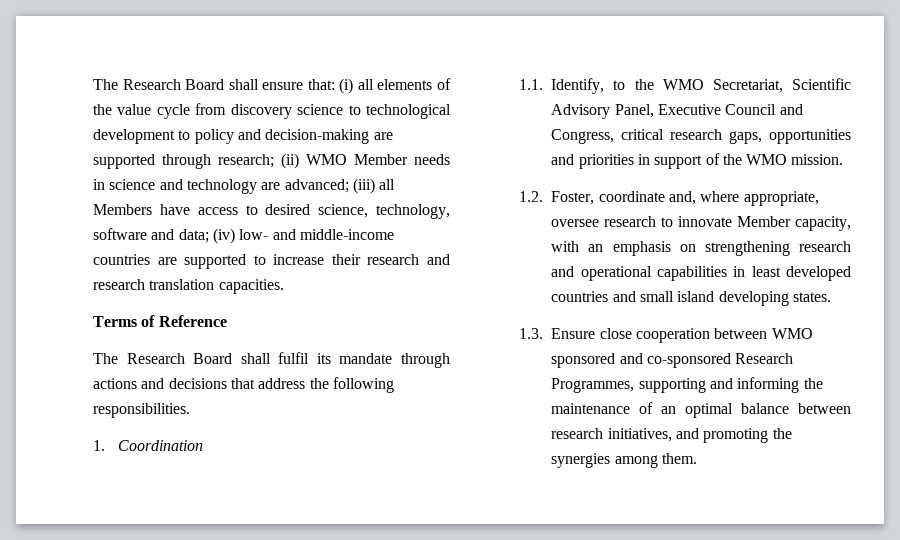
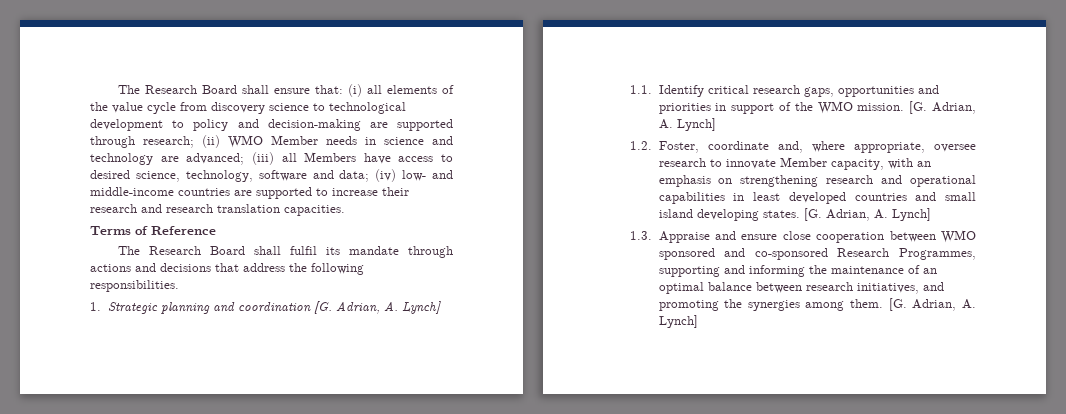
- 1. Coordination
- 1.1. Identify, to the WMO Secretariat, Scientific Advisory Panel, Executive Council and Congress, critical research gaps, opportunities and priorities in support of the WMO mission.
+ 1. Strategic planning and coordination [G. Adrian, A. Lynch]
+ 1.1. Identify critical research gaps, opportunities and priorities in support of the WMO mission. [G. Adrian, A. Lynch]
- 1.2. Foster, coordinate and, where appropriate, oversee research to innovate Member capacity, with an emphasis on strengthening research and operational capabilities in least developed countries and small island developing states.
- 1.3. Ensure close cooperation between WMO sponsored and co-sponsored Research Programmes, supporting and informing the maintenance of an optimal balance between research initiatives, and promoting the synergies among them.
+ 1.2. Foster, coordinate and, where appropriate, oversee research to innovate Member capacity, with an emphasis on strengthening research and operational capabilities in least developed countries and small island developing states. [G. Adrian, A. Lynch]
+ 1.3. Appraise and ensure close cooperation between WMO sponsored and co-sponsored Research Programmes, supporting and informing the maintenance of an optimal balance between research initiatives, and promoting the synergies among them. [G. Adrian, A. Lynch]

